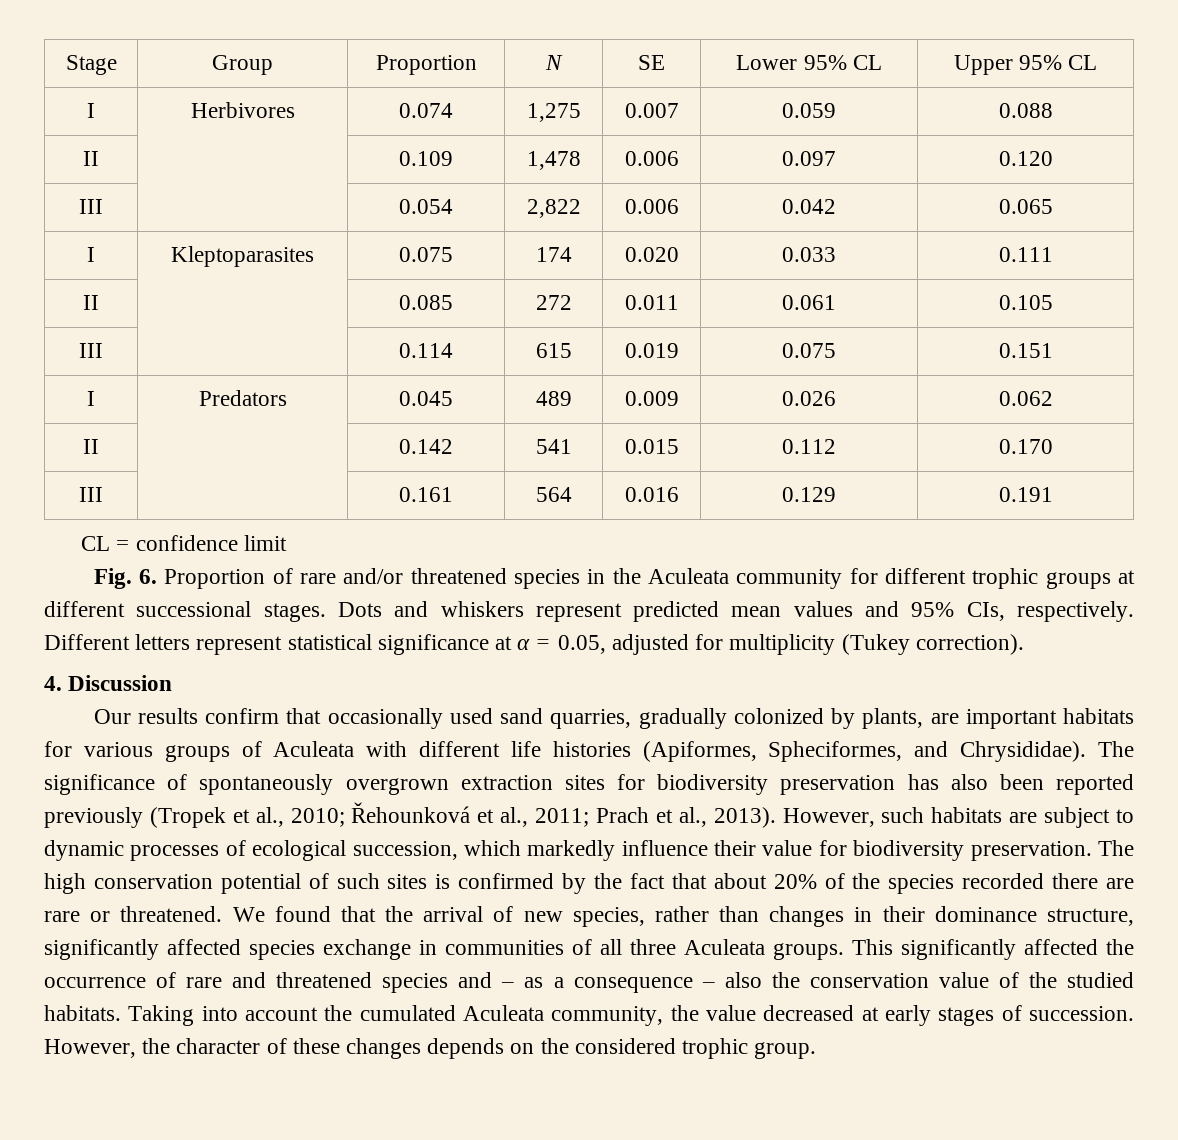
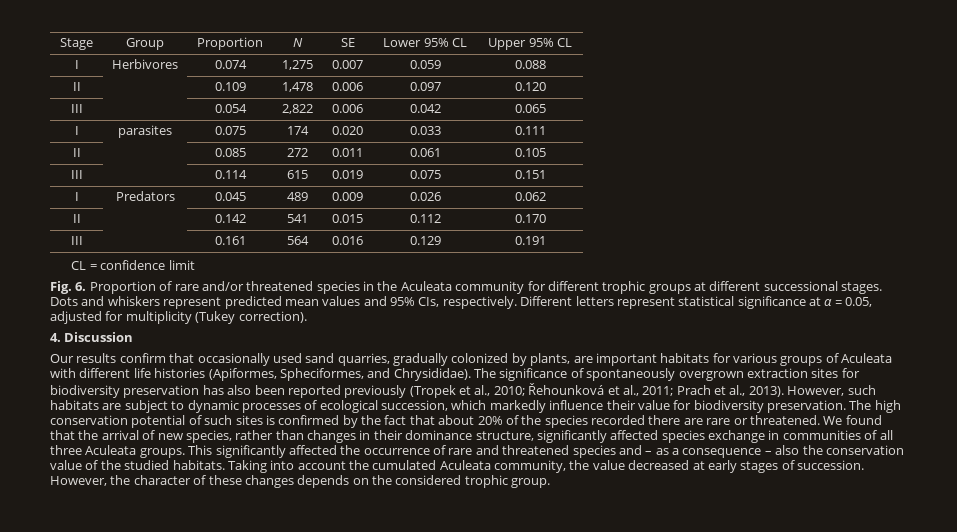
- I | Kleptoparasites | 0.075 | 174 | 0.020 | 0.033 | 0.111
+ I | parasites | 0.075 | 174 | 0.020 | 0.033 | 0.111

